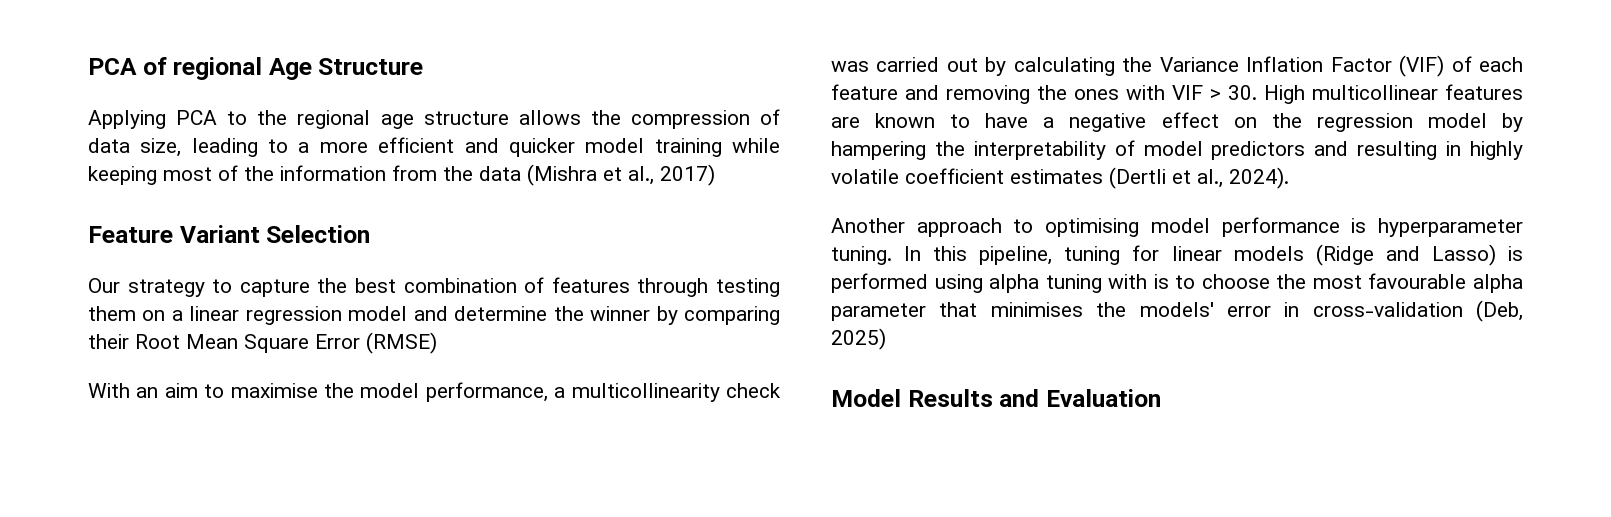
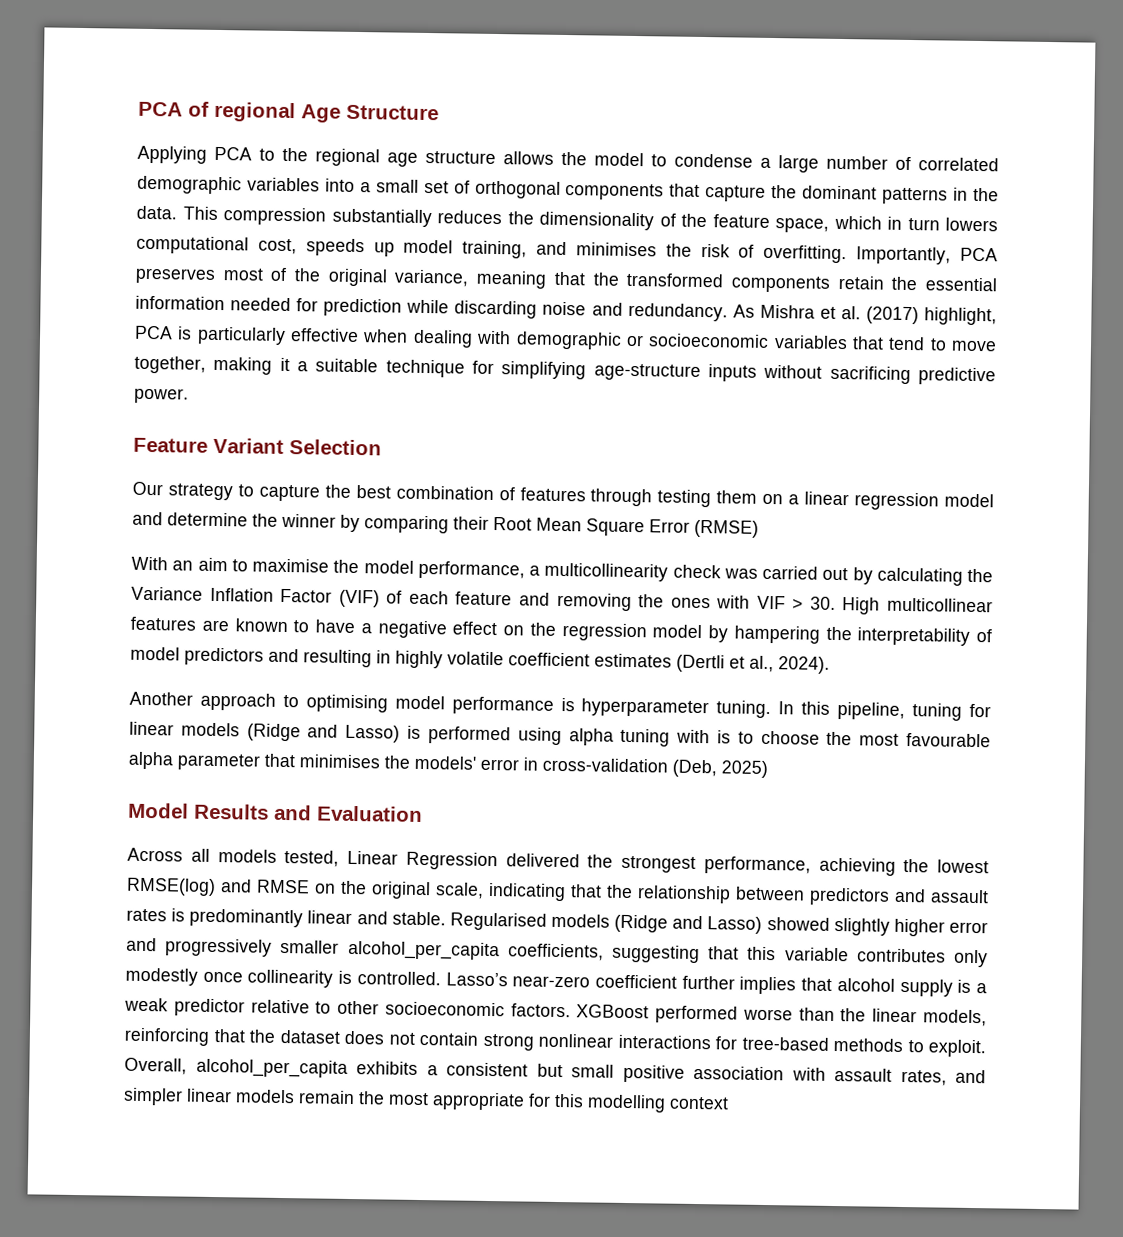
- Applying PCA to the regional age structure allows the compression of data size, leading to a more efficient and quicker model training while keeping most of the information from the data (Mishra et al., 2017)
+ Applying PCA to the regional age structure allows the model to condense a large number of correlated demographic variables into a small set of orthogonal components that capture the dominant patterns in the data. This compression substantially reduces the dimensionality of the feature space, which in turn lowers computational cost, speeds up model training, and minimises the risk of overfitting. Importantly, PCA preserves most of the original variance, meaning that the transformed components retain the essential information needed for prediction while discarding noise and redundancy. As Mishra et al. (2017) highlight, PCA is particularly effective when dealing with demographic or socioeconomic variables that tend to move together, making it a suitable technique for simplifying age-structure inputs without sacrificing predictive power.
+ Across all models tested, Linear Regression delivered the strongest performance, achieving the lowest RMSE(log) and RMSE on the original scale, indicating that the relationship between predictors and assault rates is predominantly linear and stable. Regularised models (Ridge and Lasso) showed slightly higher error and progressively smaller alcohol_per_capita coefficients, suggesting that this variable contributes only modestly once collinearity is controlled. Lasso’s near-zero coefficient further implies that alcohol supply is a weak predictor relative to other socioeconomic factors. XGBoost performed worse than the linear models, reinforcing that the dataset does not contain strong nonlinear interactions for tree-based methods to exploit. Overall, alcohol_per_capita exhibits a consistent but small positive association with assault rates, and simpler linear models remain the most appropriate for this modelling context

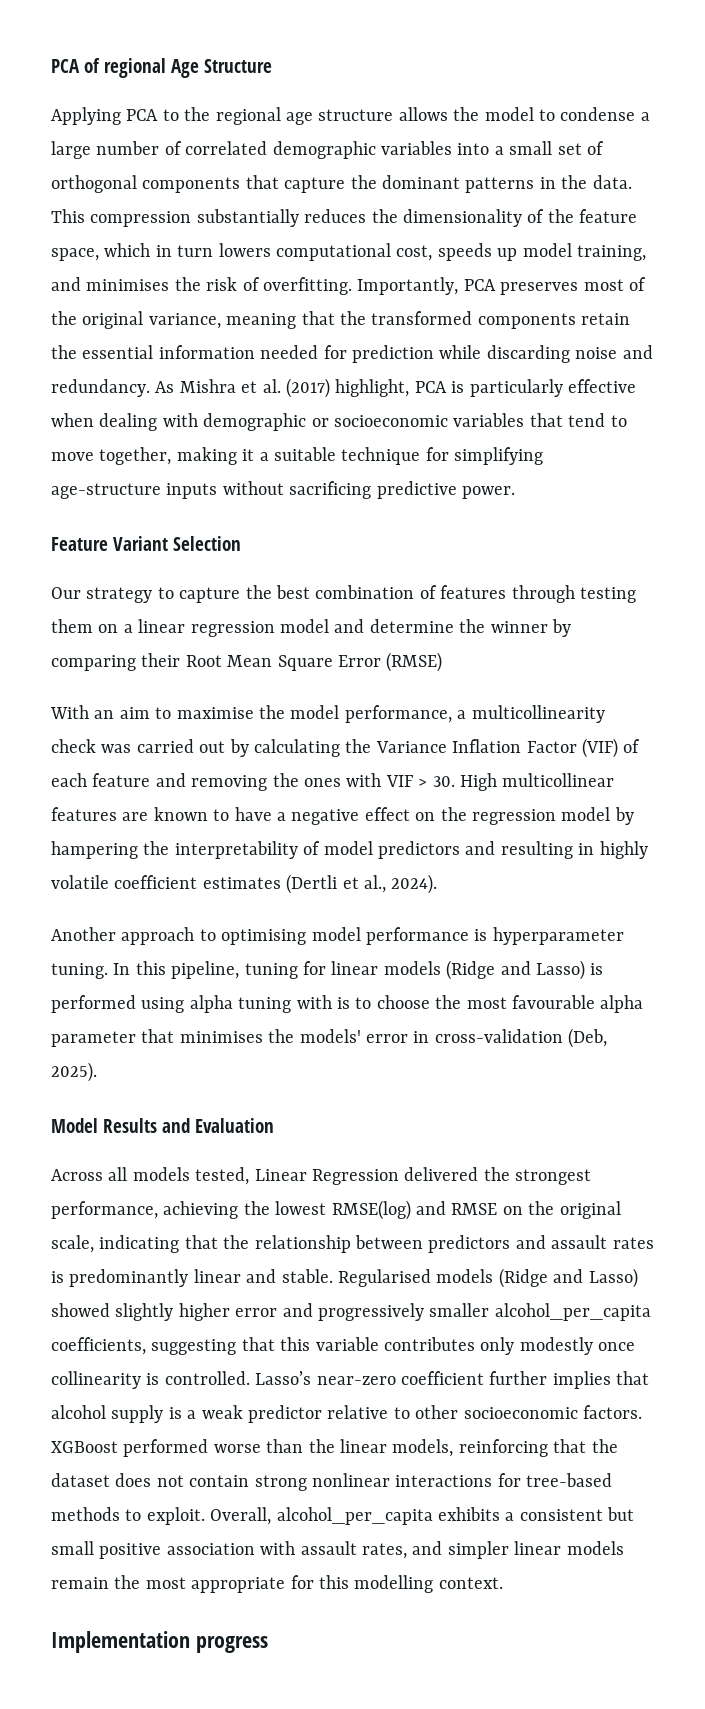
- In this pipeline, tuning for linear models (Ridge and Lasso) is performed using alpha tuning with is to choose the most favourable alpha parameter that minimises the models' error in cross-validation (Deb, 2025)
+ In this pipeline, tuning for linear models (Ridge and Lasso) is performed using alpha tuning with is to choose the most favourable alpha parameter that minimises the models' error in cross-validation (Deb, 2025).
- Overall, alcohol_per_capita exhibits a consistent but small positive association with assault rates, and simpler linear models remain the most appropriate for this modelling context
+ Overall, alcohol_per_capita exhibits a consistent but small positive association with assault rates, and simpler linear models remain the most appropriate for this modelling context.
+ Implementation progress

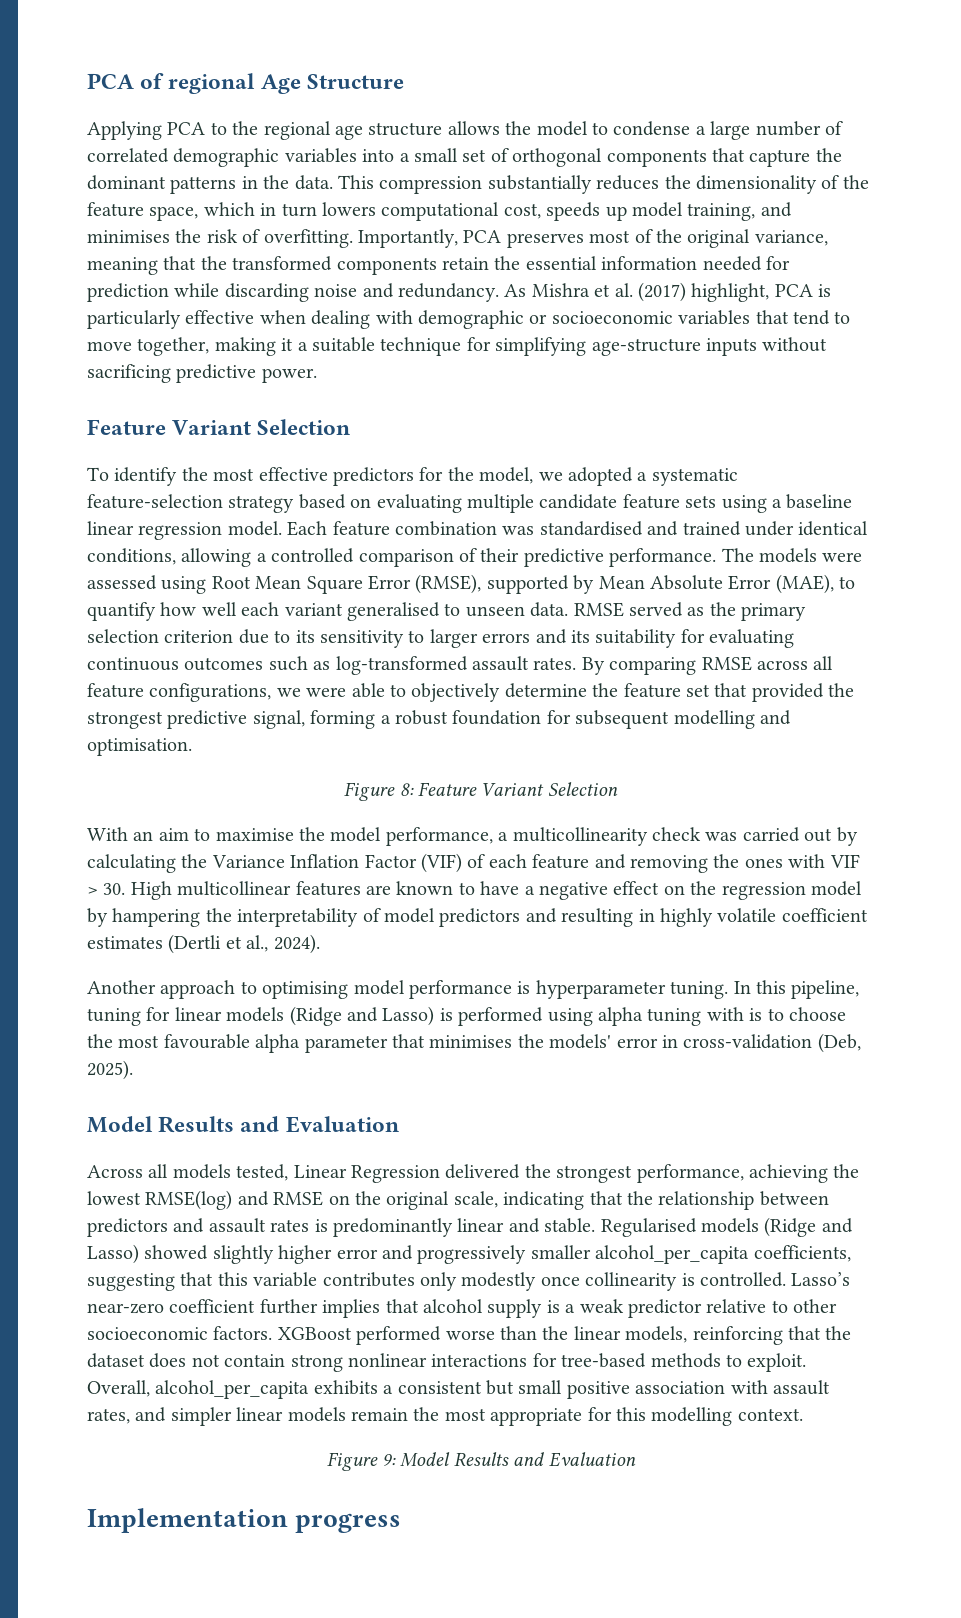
- Our strategy to capture the best combination of features through testing them on a linear regression model and determine the winner by comparing their Root Mean Square Error (RMSE)
+ To identify the most effective predictors for the model, we adopted a systematic feature-selection strategy based on evaluating multiple candidate feature sets using a baseline linear regression model. Each feature combination was standardised and trained under identical conditions, allowing a controlled comparison of their predictive performance. The models were assessed using Root Mean Square Error (RMSE), supported by Mean Absolute Error (MAE), to quantify how well each variant generalised to unseen data. RMSE served as the primary selection criterion due to its sensitivity to larger errors and its suitability for evaluating continuous outcomes such as log-transformed assault rates. By comparing RMSE across all feature configurations, we were able to objectively determine the feature set that provided the strongest predictive signal, forming a robust foundation for subsequent modelling and optimisation.
+ Figure 8: Feature Variant Selection
+ Figure 9: Model Results and Evaluation

